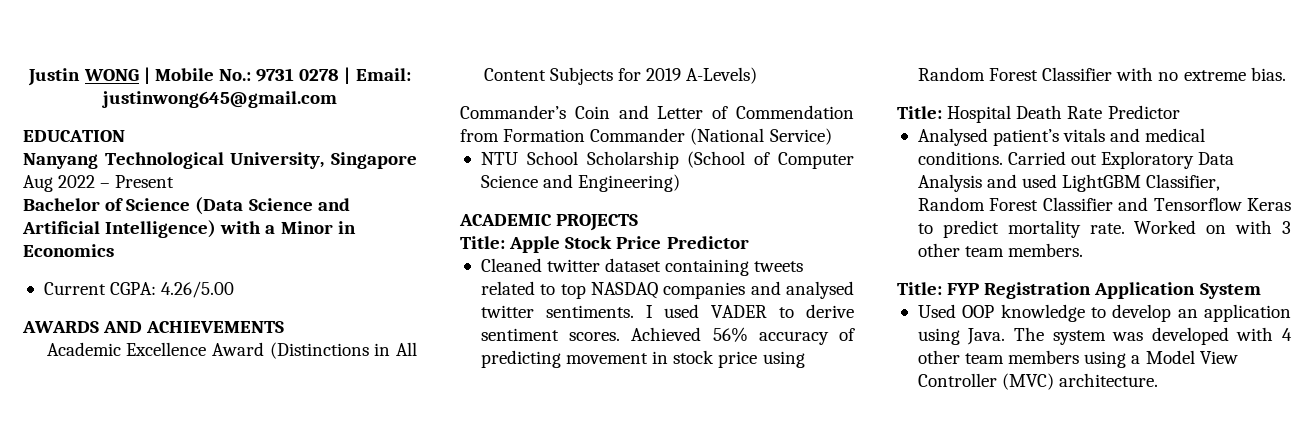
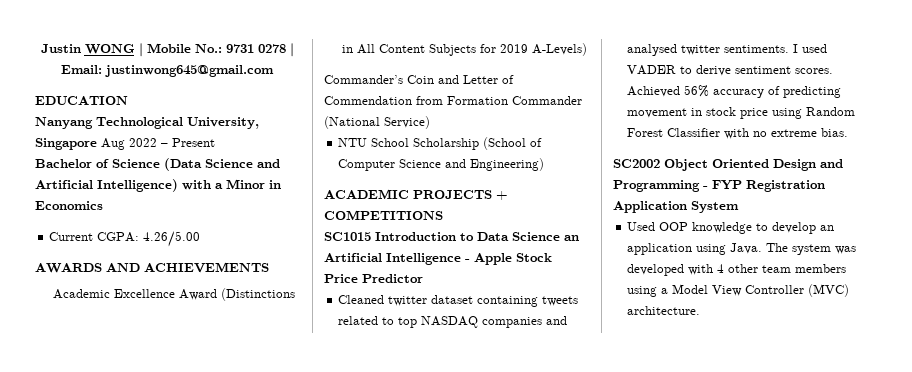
- ACADEMIC PROJECTS
- Title: Apple Stock Price Predictor
+ ACADEMIC PROJECTS + COMPETITIONS
+ SC1015 Introduction to Data Science an Artificial Intelligence - Apple Stock Price Predictor
- Title: Hospital Death Rate Predictor
- Analysed patient’s vitals and medical conditions. Carried out Exploratory Data Analysis and used LightGBM Classifier, Random Forest Classifier and Tensorflow Keras to predict mortality rate. Worked on with 3 other team members.
- Title: FYP Registration Application System
+ SC2002 Object Oriented Design and Programming - FYP Registration Application System

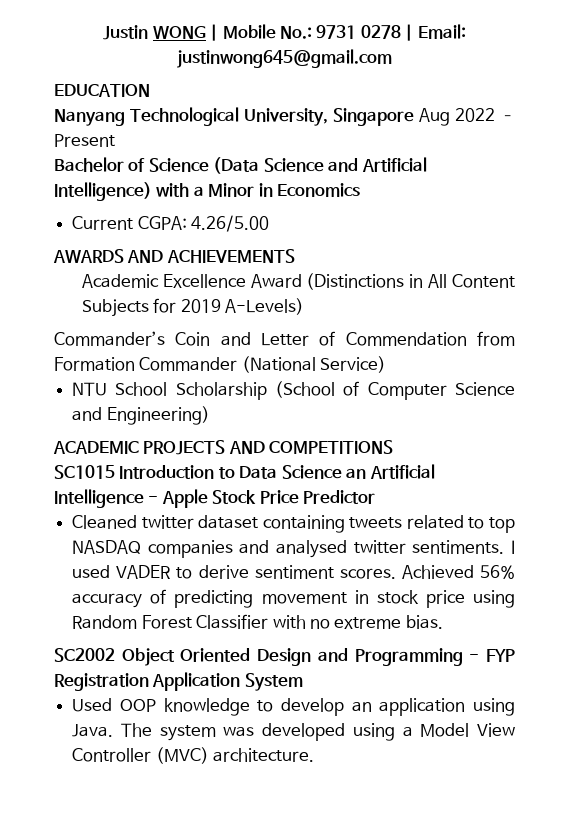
- ACADEMIC PROJECTS + COMPETITIONS
+ ACADEMIC PROJECTS AND COMPETITIONS
- The system was developed with 4 other team members using a Model View Controller (MVC) architecture.
+ The system was developed using a Model View Controller (MVC) architecture.

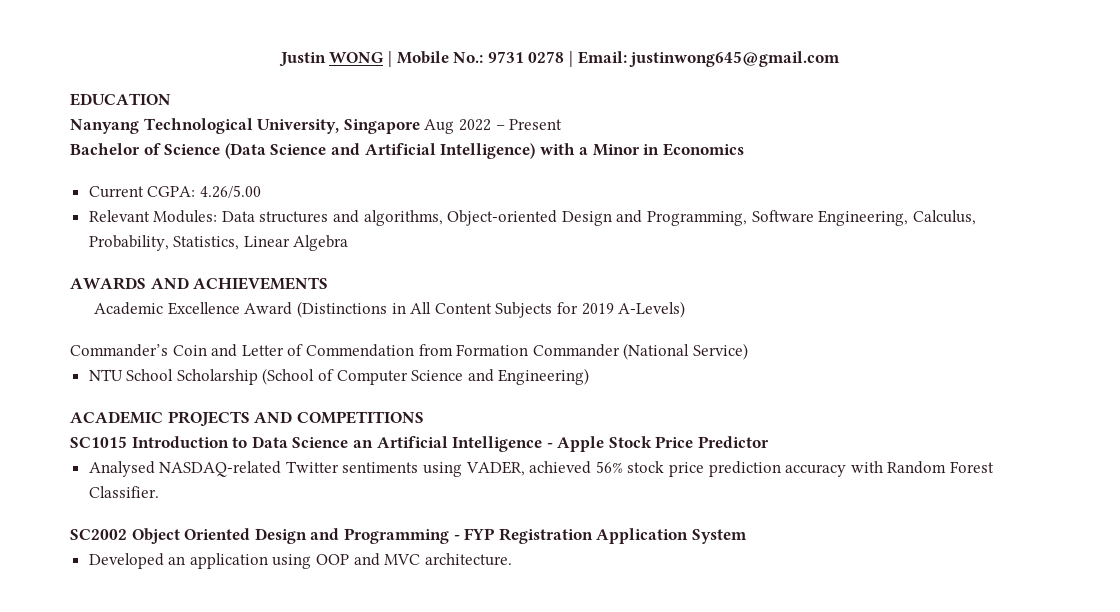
+ Relevant Modules: Data structures and algorithms, Object-oriented Design and Programming, Software Engineering, Calculus, Probability, Statistics, Linear Algebra
- Cleaned twitter dataset containing tweets related to top NASDAQ companies and analysed twitter sentiments. I used VADER to derive sentiment scores. Achieved 56% accuracy of predicting movement in stock price using Random Forest Classifier with no extreme bias.
+ Analysed NASDAQ-related Twitter sentiments using VADER, achieved 56% stock price prediction accuracy with Random Forest Classifier.
- Used OOP knowledge to develop an application using Java. The system was developed using a Model View Controller (MVC) architecture.
+ Developed an application using OOP and MVC architecture.

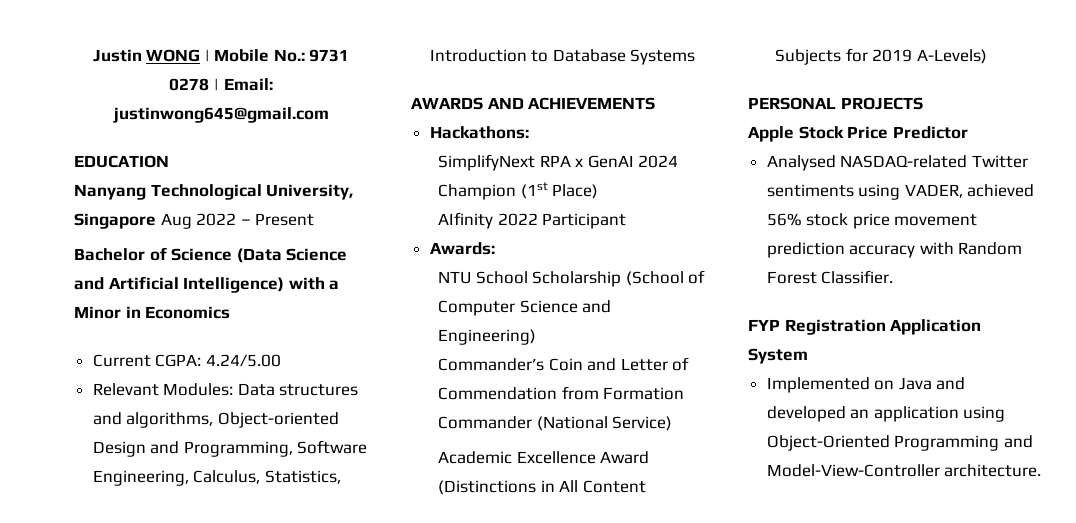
- Current CGPA: 4.26/5.00
+ Current CGPA: 4.24/5.00
- Relevant Modules: Data structures and algorithms, Object-oriented Design and Programming, Software Engineering, Calculus, Probability, Statistics, Linear Algebra
+ Relevant Modules: Data structures and algorithms, Object-oriented Design and Programming, Software Engineering, Calculus, Statistics, Introduction to Database Systems
  AWARDS AND ACHIEVEMENTS
+ Hackathons:
+ SimplifyNext RPA x GenAI 2024 Champion (1st Place)
+ AIfinity 2022 Participant
+ Awards:
+ NTU School Scholarship (School of Computer Science and Engineering)
+ Commander’s Coin and Letter of Commendation from Formation Commander (National Service)
- Commander’s Coin and Letter of Commendation from Formation Commander (National Service)
- NTU School Scholarship (School of Computer Science and Engineering)
- ACADEMIC PROJECTS AND COMPETITIONS
- SC1015 Introduction to Data Science an Artificial Intelligence - Apple Stock Price Predictor
+ PERSONAL PROJECTS
+ Apple Stock Price Predictor
- Analysed NASDAQ-related Twitter sentiments using VADER, achieved 56% stock price prediction accuracy with Random Forest Classifier.
+ Analysed NASDAQ-related Twitter sentiments using VADER, achieved 56% stock price movement prediction accuracy with Random Forest Classifier.
- SC2002 Object Oriented Design and Programming - FYP Registration Application System
- Developed an application using OOP and MVC architecture.
+ FYP Registration Application System
+ Implemented on Java and developed an application using Object-Oriented Programming and Model-View-Controller architecture.

